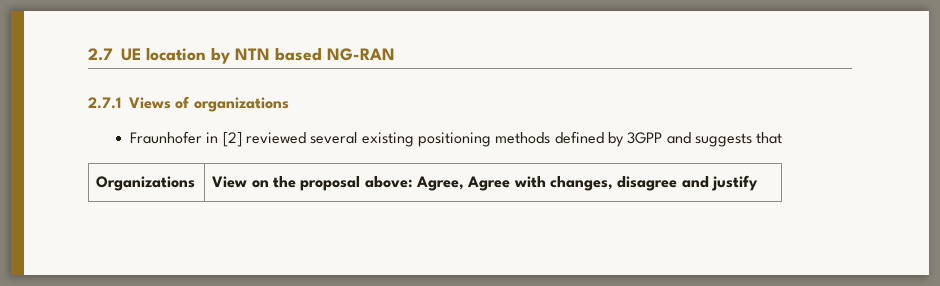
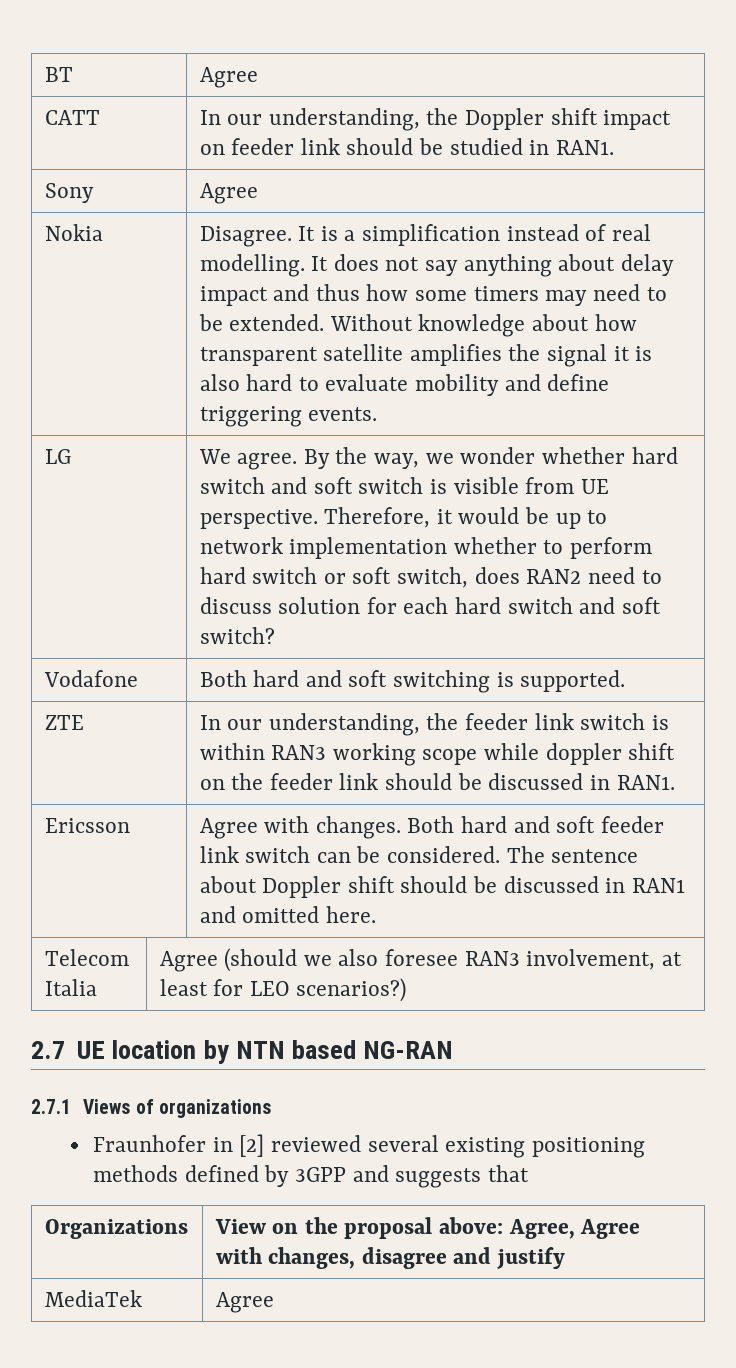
+ BT | Agree
+ CATT | In our understanding, the Doppler shift impact on feeder link should be studied in RAN1.
+ Sony | Agree
+ Nokia | Disagree. It is a simplification instead of real modelling. It does not say anything about delay impact and thus how some timers may need to be extended. Without knowledge about how transparent satellite amplifies the signal it is also hard to evaluate mobility and define triggering events.
+ LG | We agree. By the way, we wonder whether hard switch and soft switch is visible from UE perspective. Therefore, it would be up to network implementation whether to perform hard switch or soft switch, does RAN2 need to discuss solution for each hard switch and soft switch?
+ Vodafone | Both hard and soft switching is supported.
+ ZTE | In our understanding, the feeder link switch is within RAN3 working scope while doppler shift on the feeder link should be discussed in RAN1.
+ Ericsson | Agree with changes. Both hard and soft feeder link switch can be considered. The sentence about Doppler shift should be discussed in RAN1 and omitted here.
+ Telecom Italia | Agree (should we also foresee RAN3 involvement, at least for LEO scenarios?)
+ MediaTek | Agree

